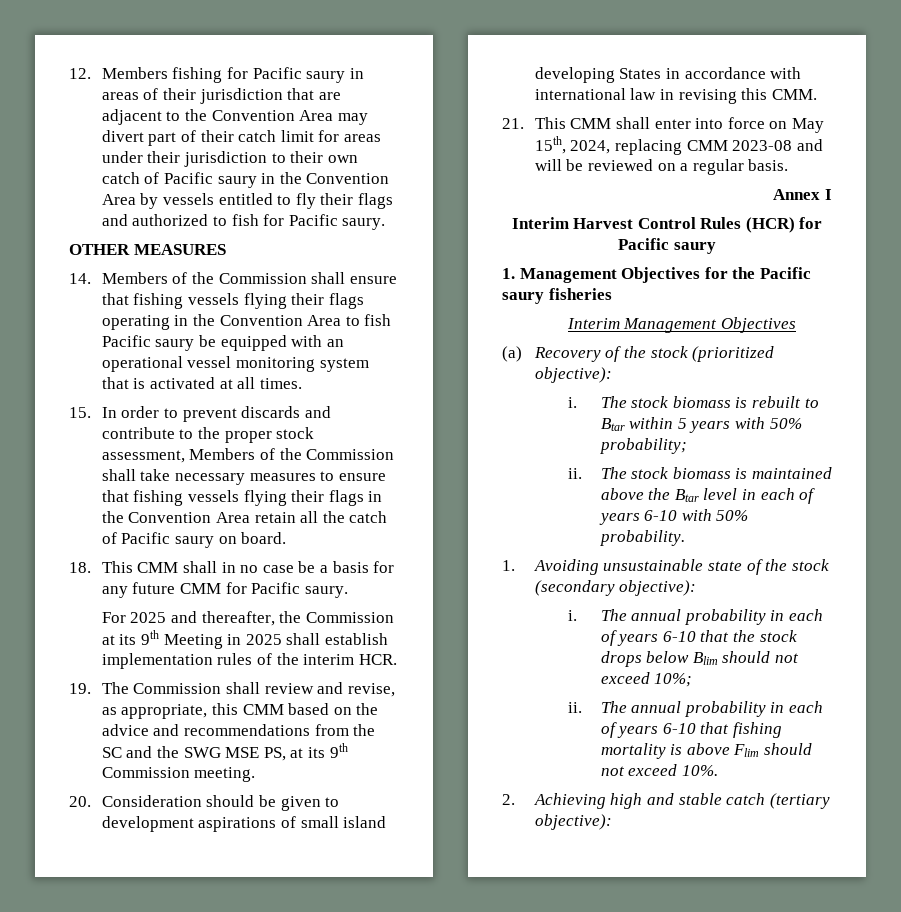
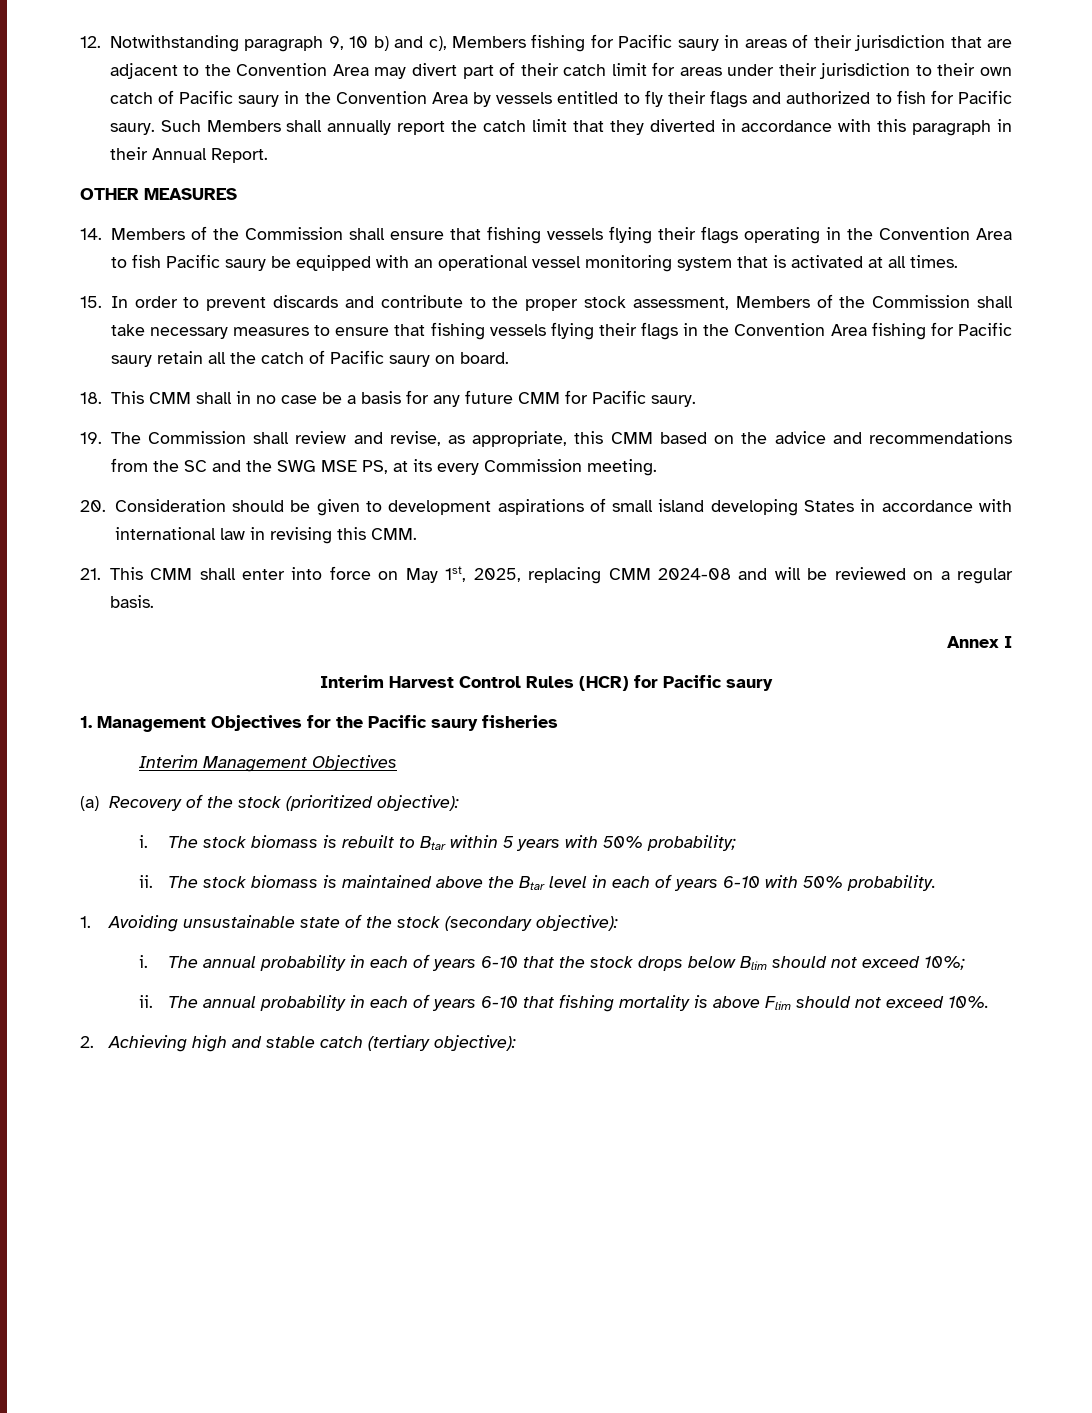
- 12. Members fishing for Pacific saury in areas of their jurisdiction that are adjacent to the Convention Area may divert part of their catch limit for areas under their jurisdiction to their own catch of Pacific saury in the Convention Area by vessels entitled to fly their flags and authorized to fish for Pacific saury.
+ 12. Notwithstanding paragraph 9, 10 b) and c), Members fishing for Pacific saury in areas of their jurisdiction that are adjacent to the Convention Area may divert part of their catch limit for areas under their jurisdiction to their own catch of Pacific saury in the Convention Area by vessels entitled to fly their flags and authorized to fish for Pacific saury. Such Members shall annually report the catch limit that they diverted in accordance with this paragraph in their Annual Report.
- 15. In order to prevent discards and contribute to the proper stock assessment, Members of the Commission shall take necessary measures to ensure that fishing vessels flying their flags in the Convention Area retain all the catch of Pacific saury on board.
+ 15. In order to prevent discards and contribute to the proper stock assessment, Members of the Commission shall take necessary measures to ensure that fishing vessels flying their flags in the Convention Area fishing for Pacific saury retain all the catch of Pacific saury on board.
- For 2025 and thereafter, the Commission at its 9th Meeting in 2025 shall establish implementation rules of the interim HCR.
- 19. The Commission shall review and revise, as appropriate, this CMM based on the advice and recommendations from the SC and the SWG MSE PS, at its 9th Commission meeting.
+ 19. The Commission shall review and revise, as appropriate, this CMM based on the advice and recommendations from the SC and the SWG MSE PS, at its every Commission meeting.
- 21. This CMM shall enter into force on May 15th, 2024, replacing CMM 2023-08 and will be reviewed on a regular basis.
+ 21. This CMM shall enter into force on May 1st, 2025, replacing CMM 2024-08 and will be reviewed on a regular basis.

